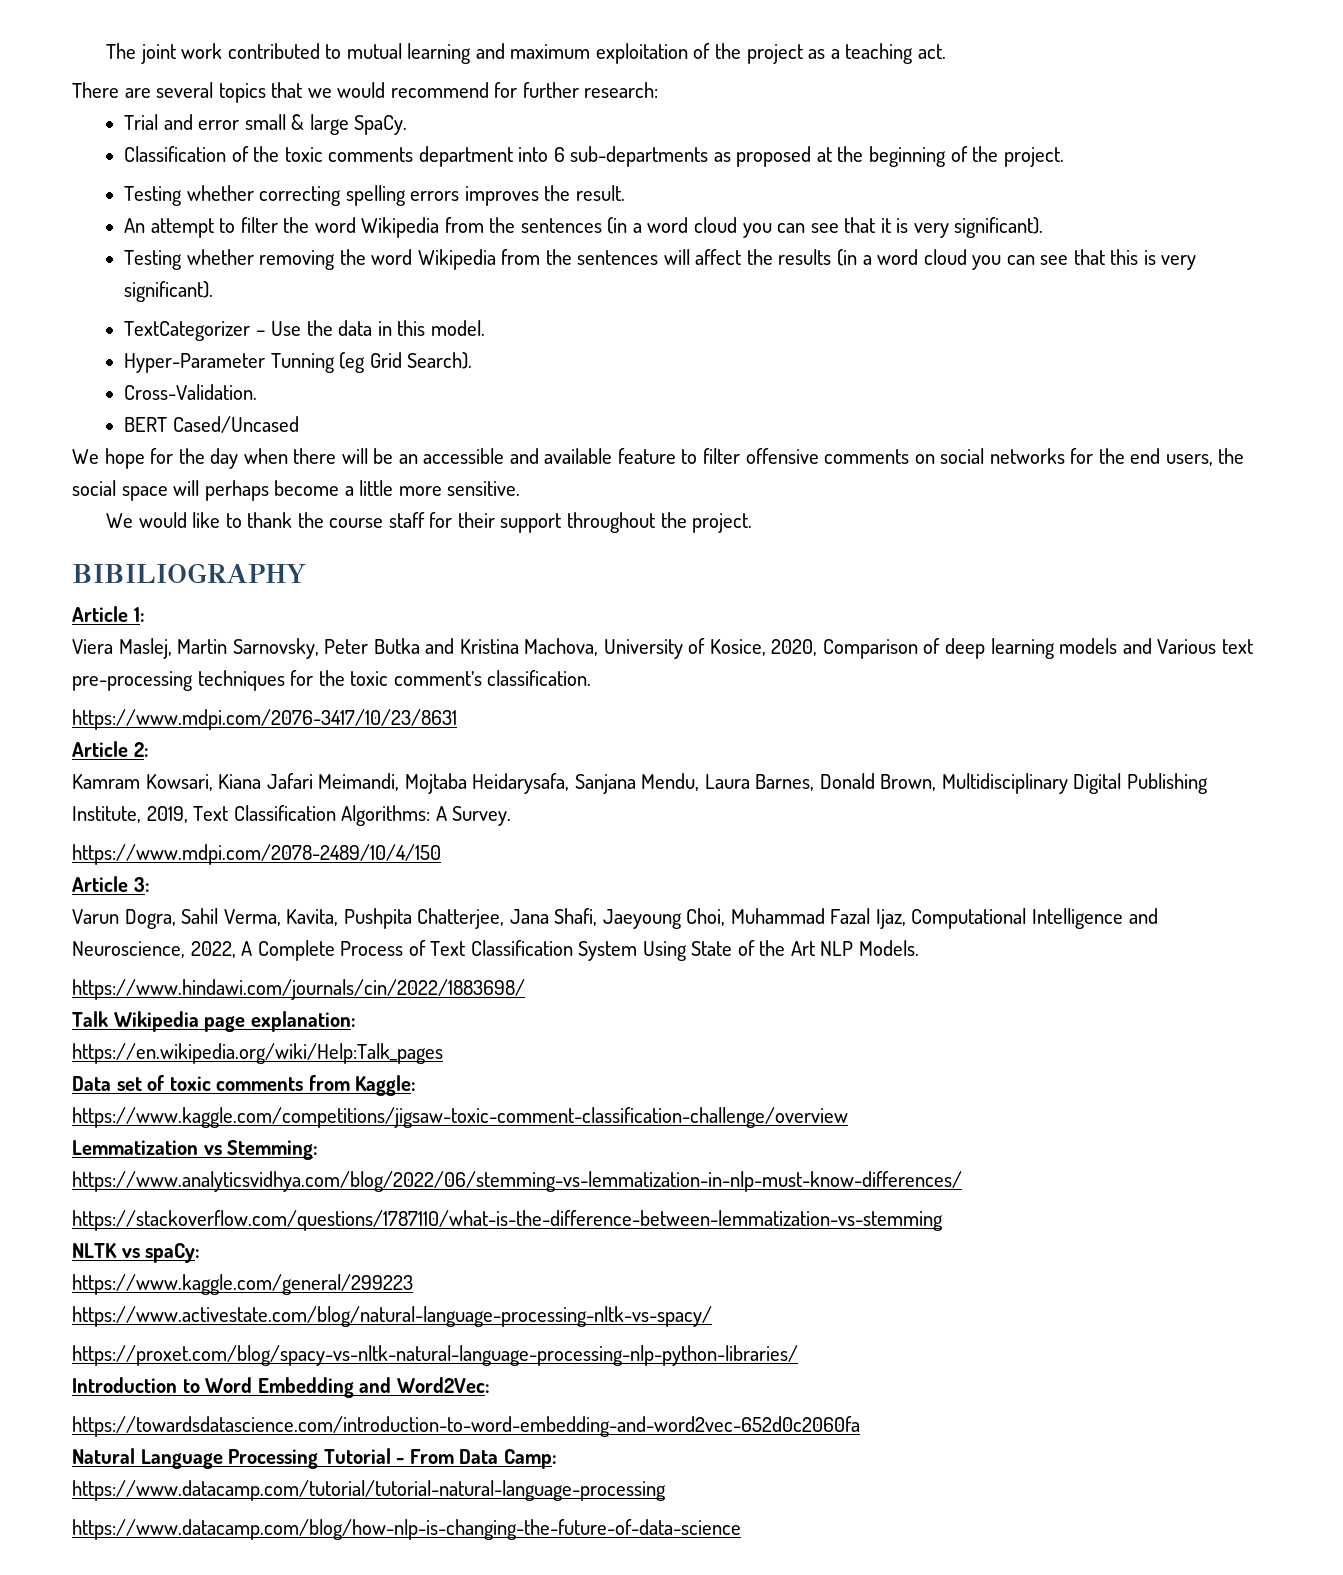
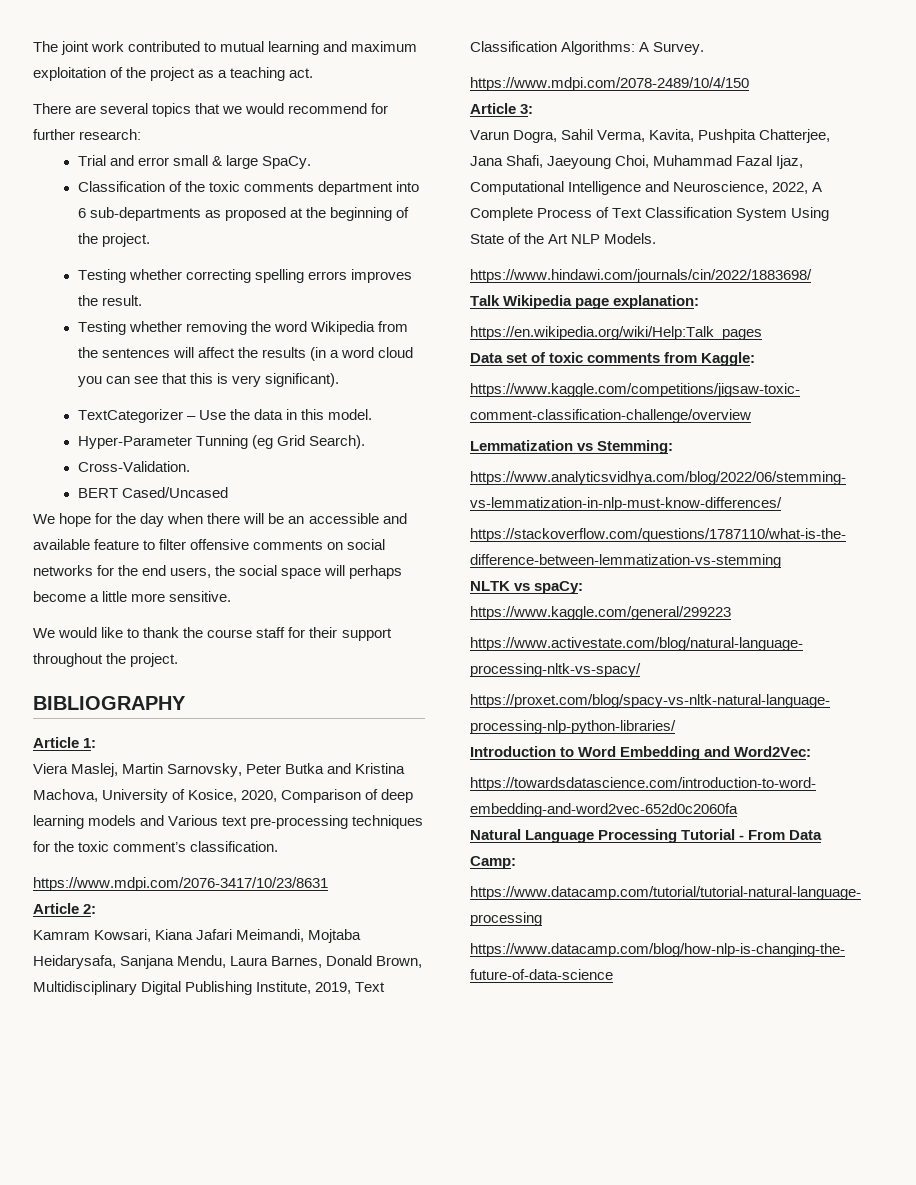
- An attempt to filter the word Wikipedia from the sentences (in a word cloud you can see that it is very significant).
- BIBILIOGRAPHY
+ BIBLIOGRAPHY

